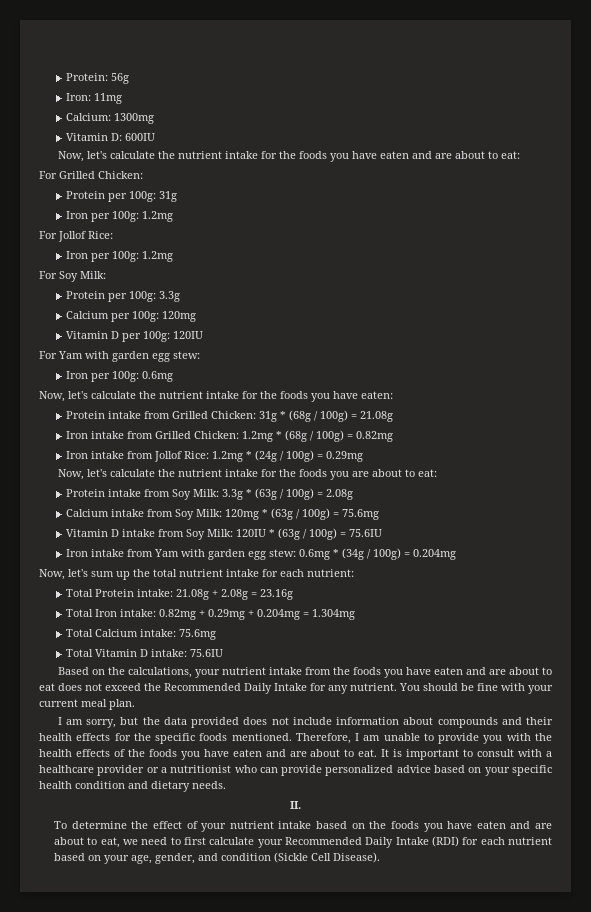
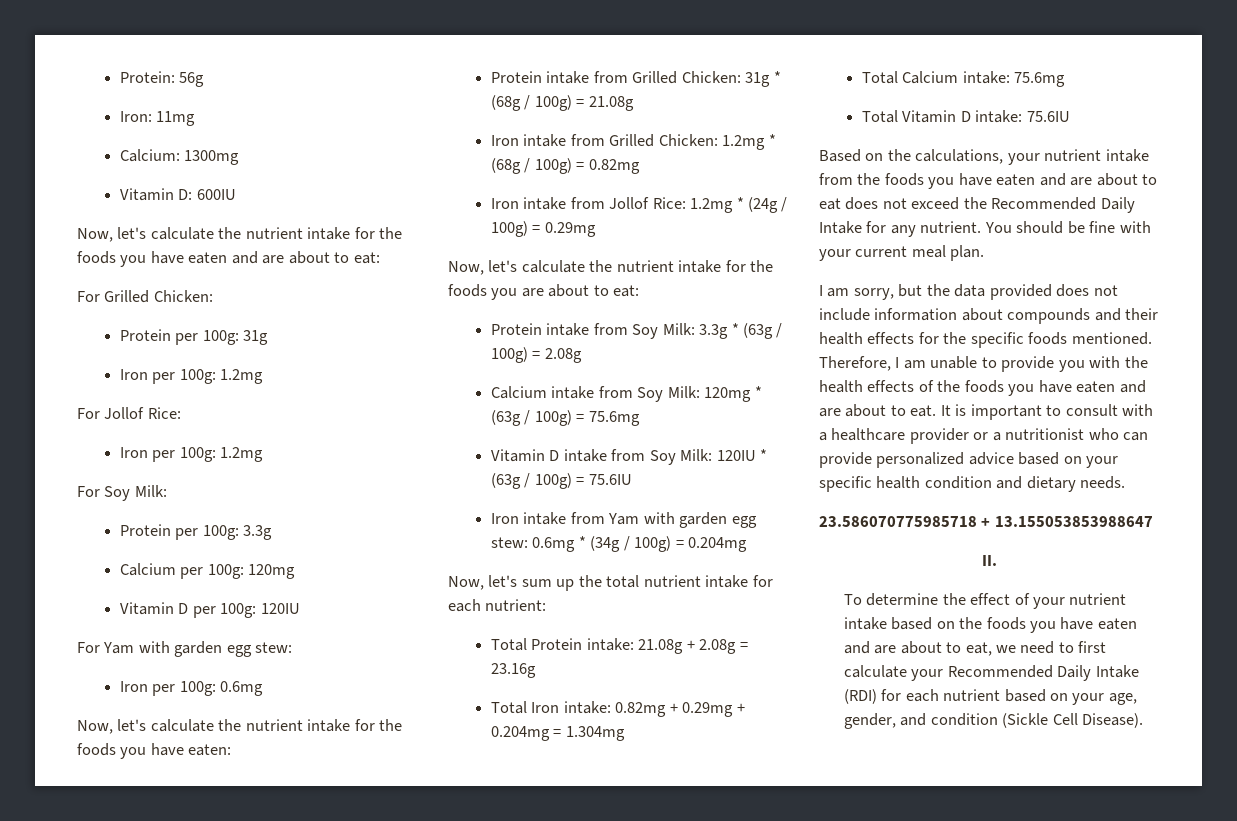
+ 23.586070775985718 + 13.155053853988647

